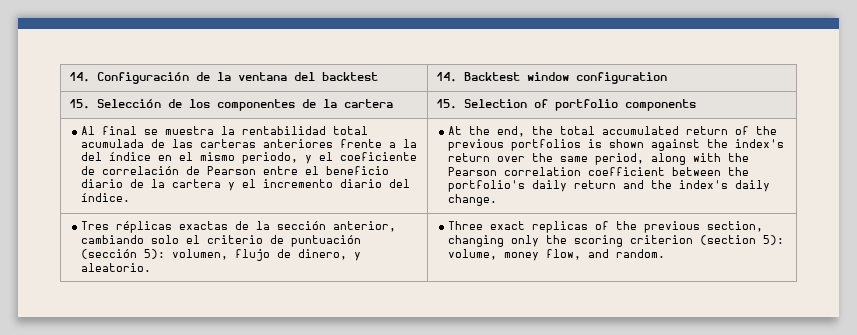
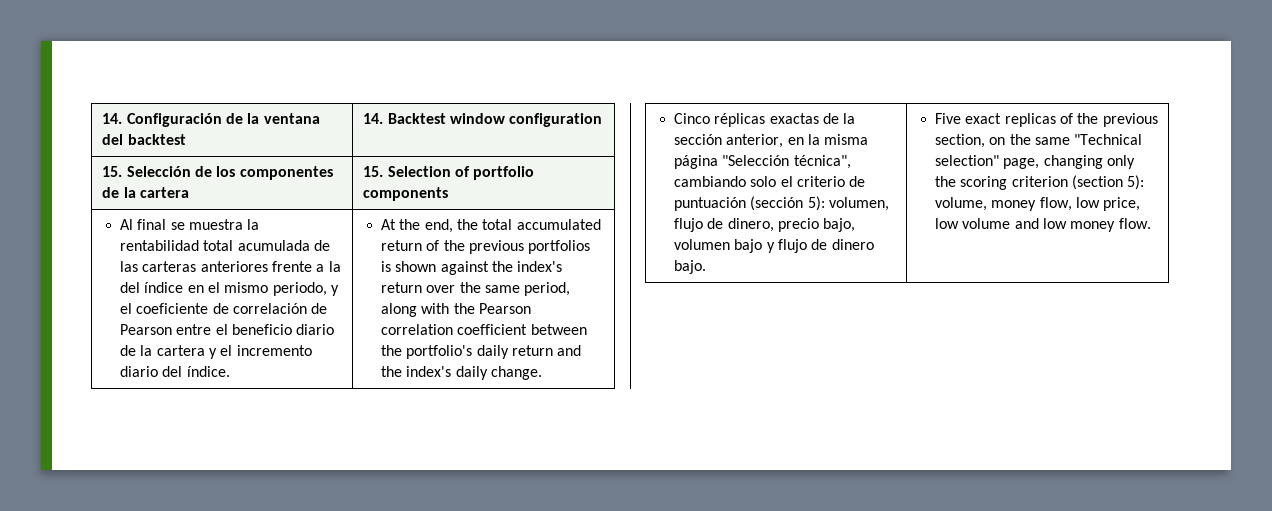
- Tres réplicas exactas de la sección anterior, cambiando solo el criterio de puntuación (sección 5): volumen, flujo de dinero, y aleatorio. | Three exact replicas of the previous section, changing only the scoring criterion (section 5): volume, money flow, and random.
+ Cinco réplicas exactas de la sección anterior, en la misma página "Selección técnica", cambiando solo el criterio de puntuación (sección 5): volumen, flujo de dinero, precio bajo, volumen bajo y flujo de dinero bajo. | Five exact replicas of the previous section, on the same "Technical selection" page, changing only the scoring criterion (section 5): volume, money flow, low price, low volume and low money flow.

